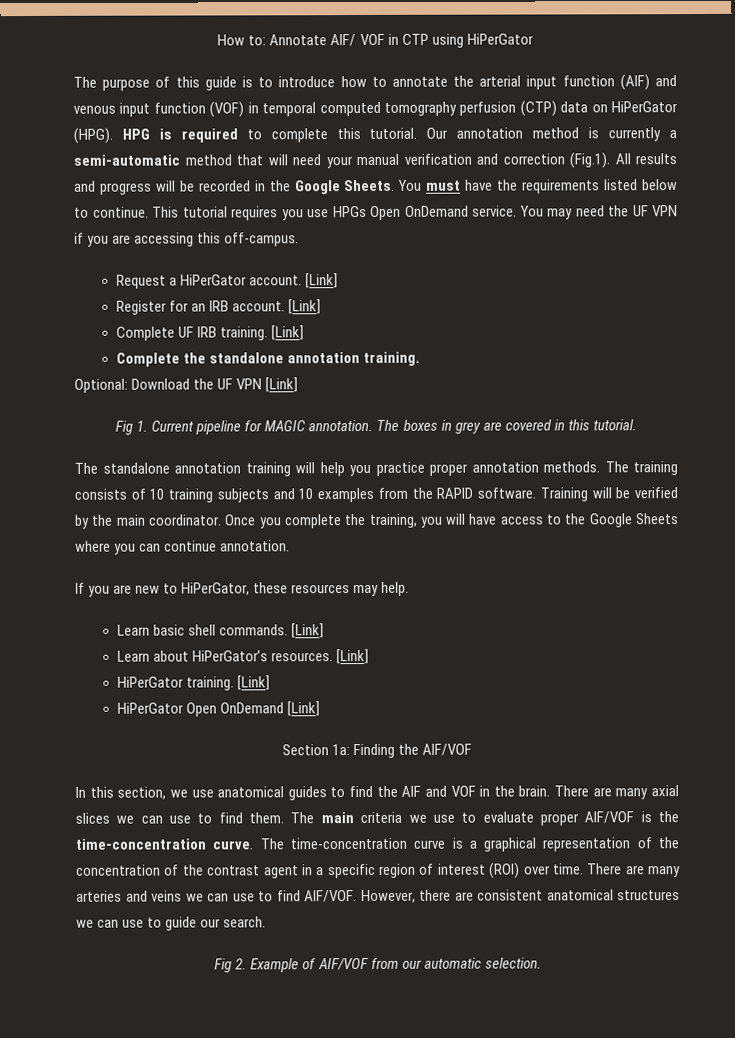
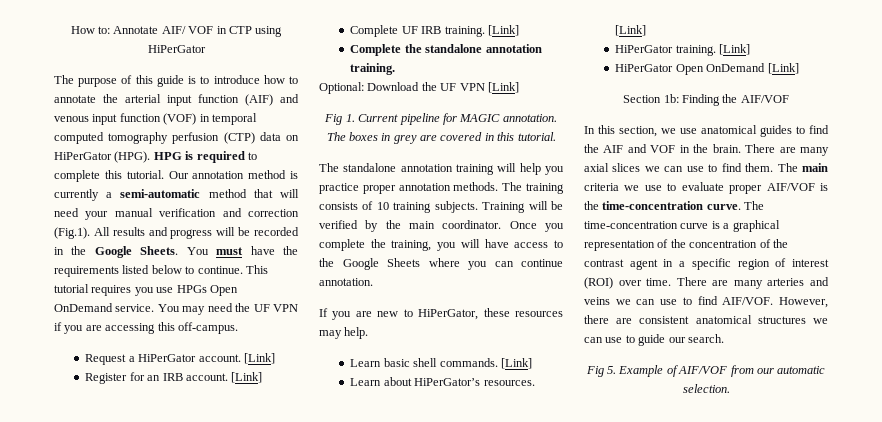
- The training consists of 10 training subjects and 10 examples from the RAPID software.
+ The training consists of 10 training subjects.
- Section 1a: Finding the AIF/VOF
+ Section 1b: Finding the AIF/VOF
- Fig 2. Example of AIF/VOF from our automatic selection.
+ Fig 5. Example of AIF/VOF from our automatic selection.

